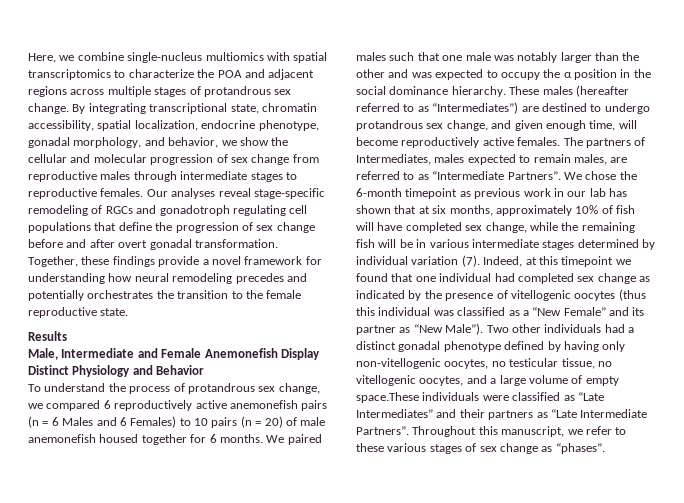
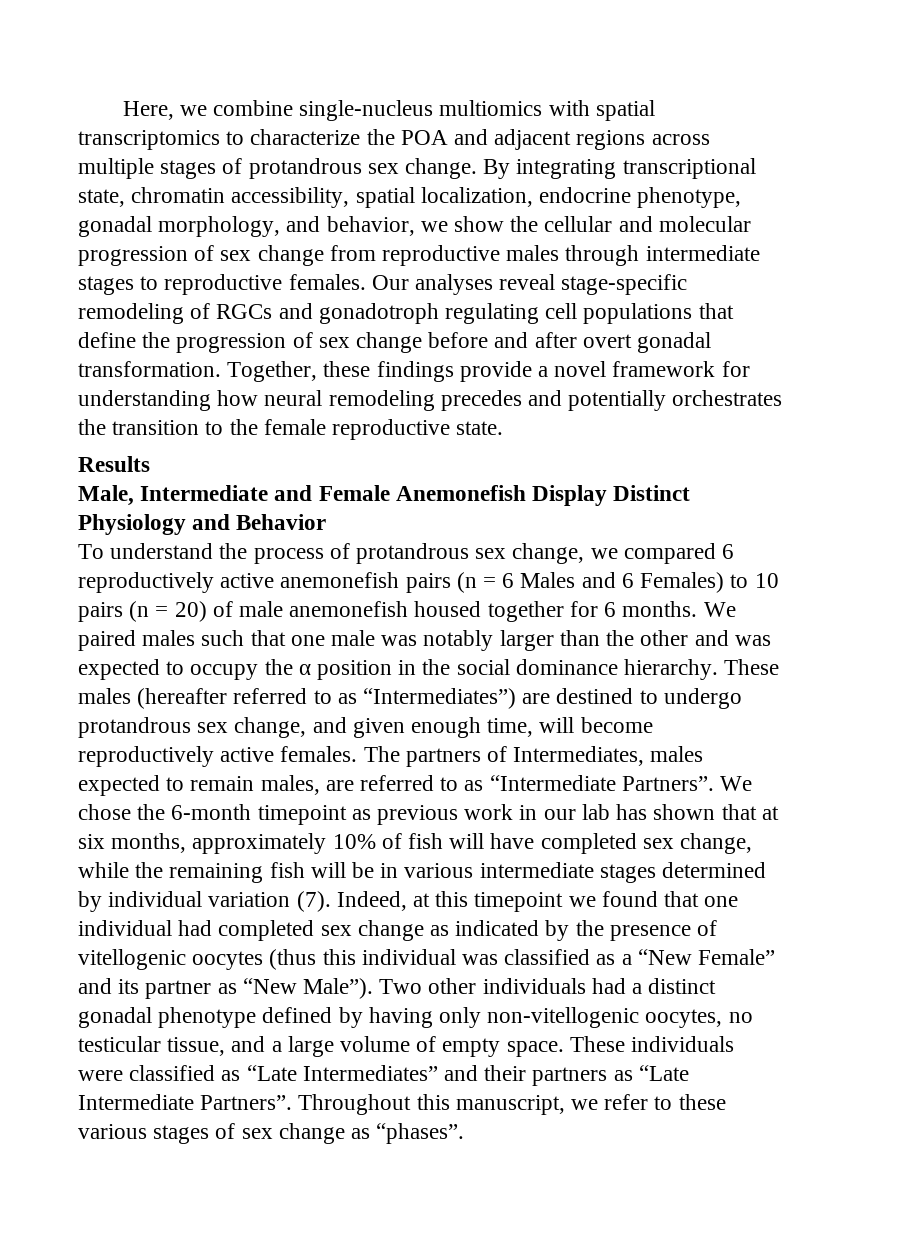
- Two other individuals had a distinct gonadal phenotype defined by having only non-vitellogenic oocytes, no testicular tissue, no vitellogenic oocytes, and a large volume of empty space.These individuals were classified as “Late Intermediates” and their partners as “Late Intermediate Partners”.
+ Two other individuals had a distinct gonadal phenotype defined by having only non-vitellogenic oocytes, no testicular tissue, and a large volume of empty space. These individuals were classified as “Late Intermediates” and their partners as “Late Intermediate Partners”.

